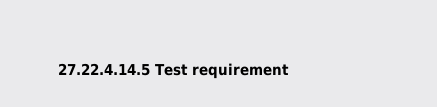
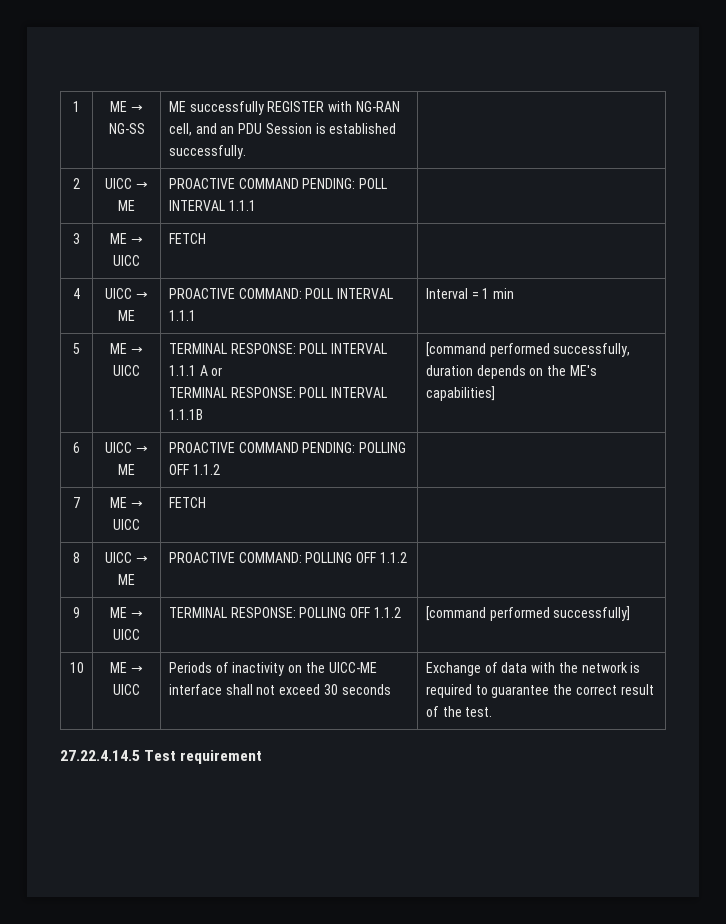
+ 1 | ME → NG-SS | ME successfully REGISTER with NG-RAN cell, and an PDU Session is established successfully. |
+ 2 | UICC → ME | PROACTIVE COMMAND PENDING: POLL INTERVAL 1.1.1 |
+ 3 | ME → UICC | FETCH |
+ 4 | UICC → ME | PROACTIVE COMMAND: POLL INTERVAL 1.1.1 | Interval = 1 min
+ 5 | ME → UICC | TERMINAL RESPONSE: POLL INTERVAL 1.1.1 A or
+ TERMINAL RESPONSE: POLL INTERVAL 1.1.1B | [command performed successfully, duration depends on the ME's capabilities]
+ 6 | UICC → ME | PROACTIVE COMMAND PENDING: POLLING OFF 1.1.2 |
+ 7 | ME → UICC | FETCH |
+ 8 | UICC → ME | PROACTIVE COMMAND: POLLING OFF 1.1.2 |
+ 9 | ME → UICC | TERMINAL RESPONSE: POLLING OFF 1.1.2 | [command performed successfully]
+ 10 | ME → UICC | Periods of inactivity on the UICC-ME interface shall not exceed 30 seconds | Exchange of data with the network is required to guarantee the correct result of the test.

